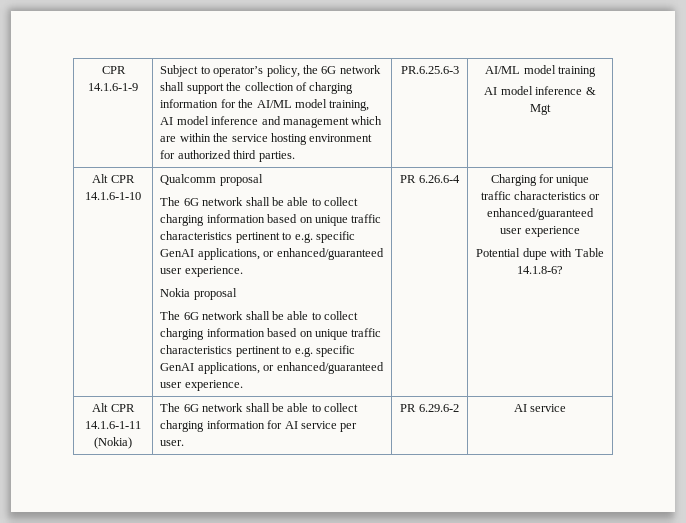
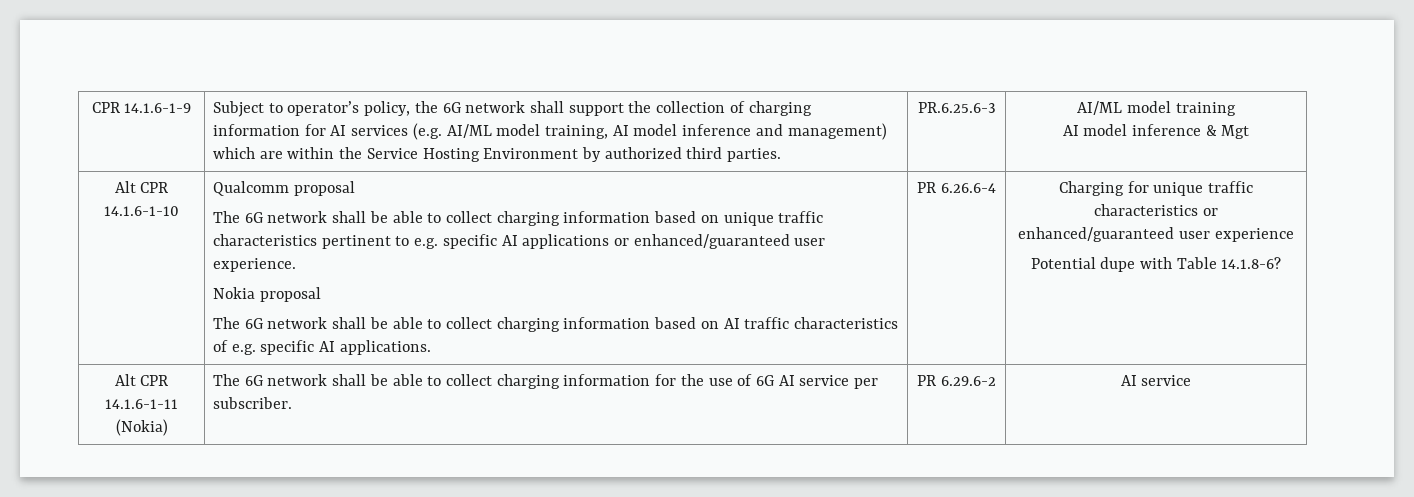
- Subject to operator’s policy, the 6G network shall support the collection of charging information for the AI/ML model training, AI model inference and management which are within the service hosting environment for authorized third parties.
+ Subject to operator’s policy, the 6G network shall support the collection of charging information for AI services (e.g. AI/ML model training, AI model inference and management) which are within the Service Hosting Environment by authorized third parties.
  Qualcomm proposal
- The 6G network shall be able to collect charging information based on unique traffic characteristics pertinent to e.g. specific GenAI applications, or enhanced/guaranteed user experience.
+ The 6G network shall be able to collect charging information based on unique traffic characteristics pertinent to e.g. specific AI applications or enhanced/guaranteed user experience.
  Nokia proposal
- The 6G network shall be able to collect charging information based on unique traffic characteristics pertinent to e.g. specific GenAI applications, or enhanced/guaranteed user experience.
+ The 6G network shall be able to collect charging information based on AI traffic characteristics of e.g. specific AI applications.
- Alt CPR 14.1.6-1-11 (Nokia) | The 6G network shall be able to collect charging information for AI service per user. | PR 6.29.6-2 | AI service
+ Alt CPR 14.1.6-1-11 (Nokia) | The 6G network shall be able to collect charging information for the use of 6G AI service per subscriber. | PR 6.29.6-2 | AI service

